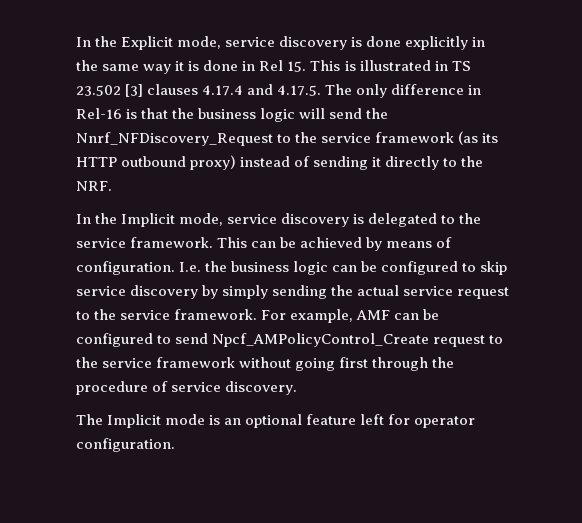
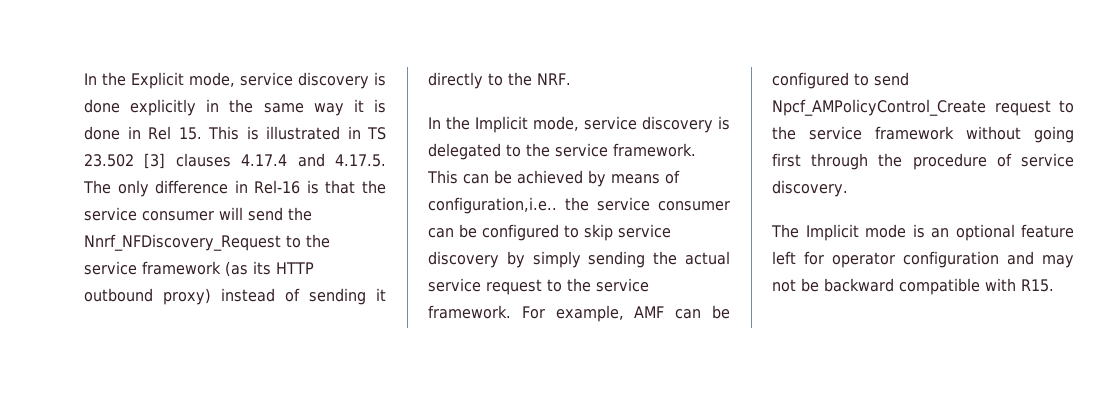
- In the Explicit mode, service discovery is done explicitly in the same way it is done in Rel 15. This is illustrated in TS 23.502 [3] clauses 4.17.4 and 4.17.5. The only difference in Rel-16 is that the business logic will send the Nnrf_NFDiscovery_Request to the service framework (as its HTTP outbound proxy) instead of sending it directly to the NRF.
+ In the Explicit mode, service discovery is done explicitly in the same way it is done in Rel 15. This is illustrated in TS 23.502 [3] clauses 4.17.4 and 4.17.5. The only difference in Rel-16 is that the service consumer will send the Nnrf_NFDiscovery_Request to the service framework (as its HTTP outbound proxy) instead of sending it directly to the NRF.
- This can be achieved by means of configuration. I.e. the business logic can be configured to skip service discovery by simply sending the actual service request to the service framework.
+ This can be achieved by means of configuration,i.e.. the service consumer can be configured to skip service discovery by simply sending the actual service request to the service framework.
- The Implicit mode is an optional feature left for operator configuration.
+ The Implicit mode is an optional feature left for operator configuration and may not be backward compatible with R15.

